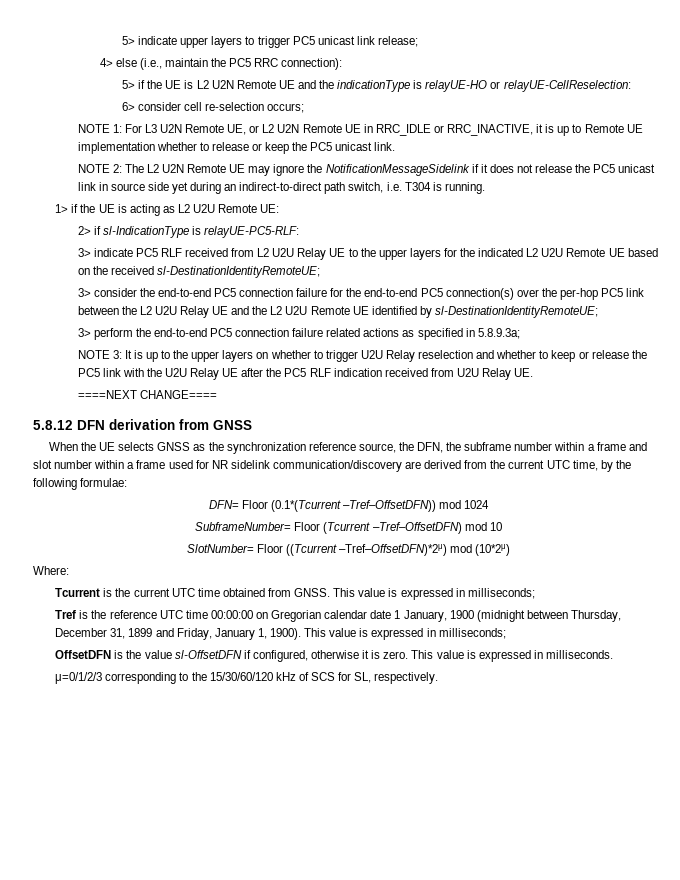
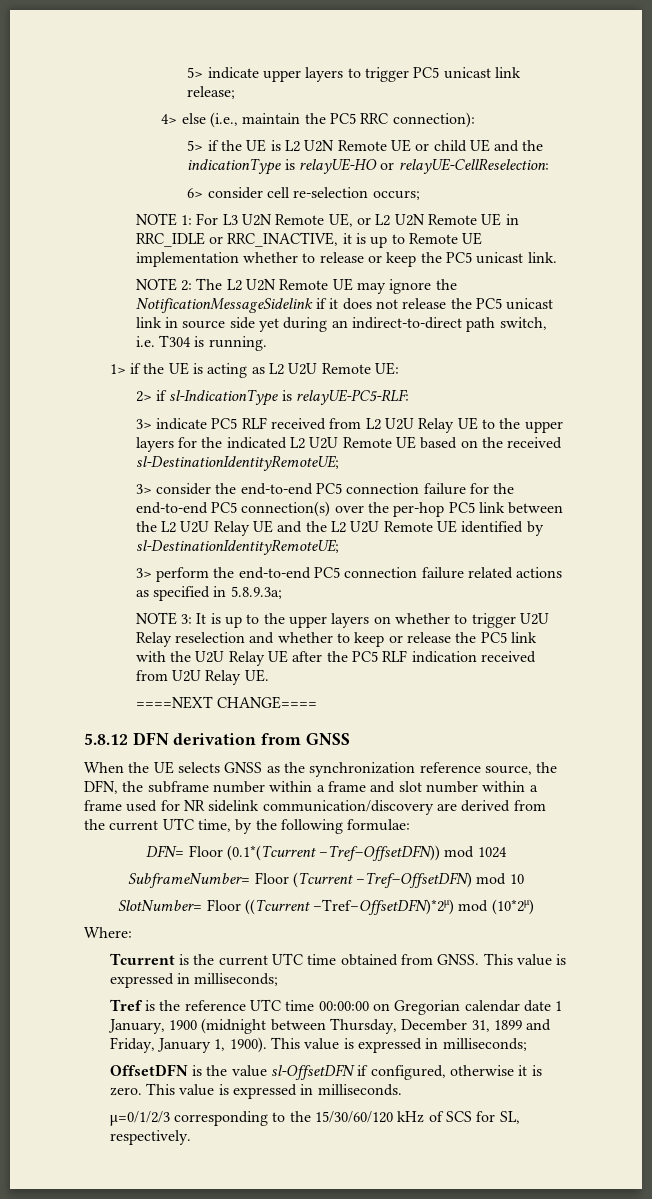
- 5> if the UE is L2 U2N Remote UE and the indicationType is relayUE-HO or relayUE-CellReselection:
+ 5> if the UE is L2 U2N Remote UE or child UE and the indicationType is relayUE-HO or relayUE-CellReselection:

